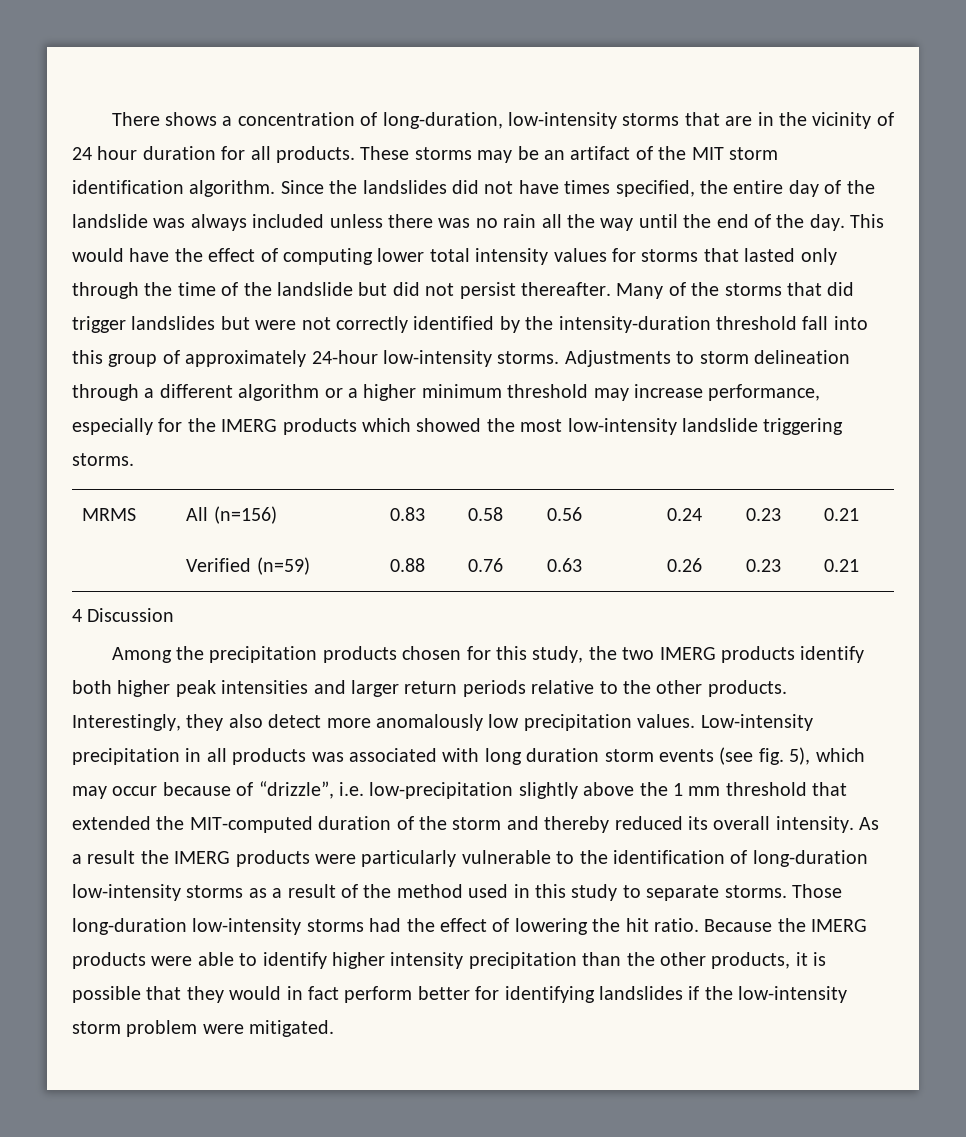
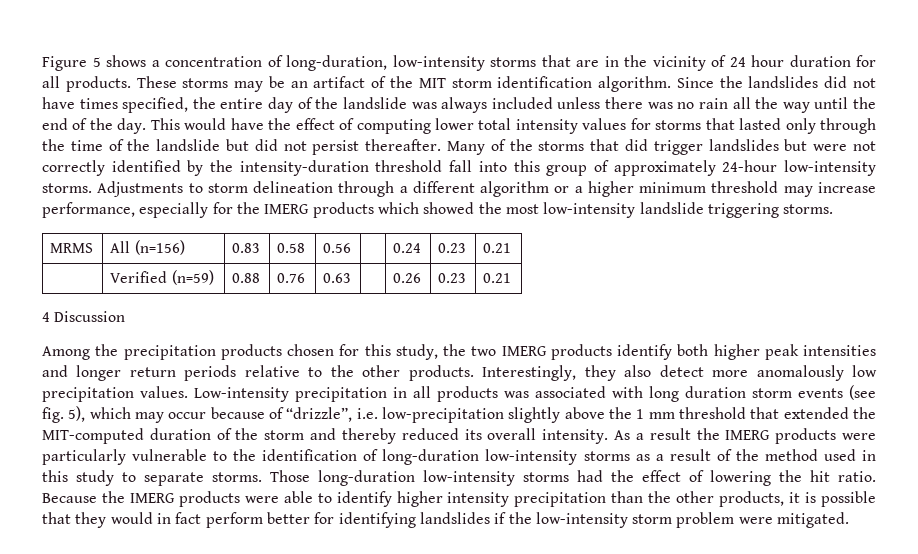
- There shows a concentration of long-duration, low-intensity storms that are in the vicinity of 24 hour duration for all products.
+ Figure 5 shows a concentration of long-duration, low-intensity storms that are in the vicinity of 24 hour duration for all products.
- Among the precipitation products chosen for this study, the two IMERG products identify both higher peak intensities and larger return periods relative to the other products.
+ Among the precipitation products chosen for this study, the two IMERG products identify both higher peak intensities and longer return periods relative to the other products.

